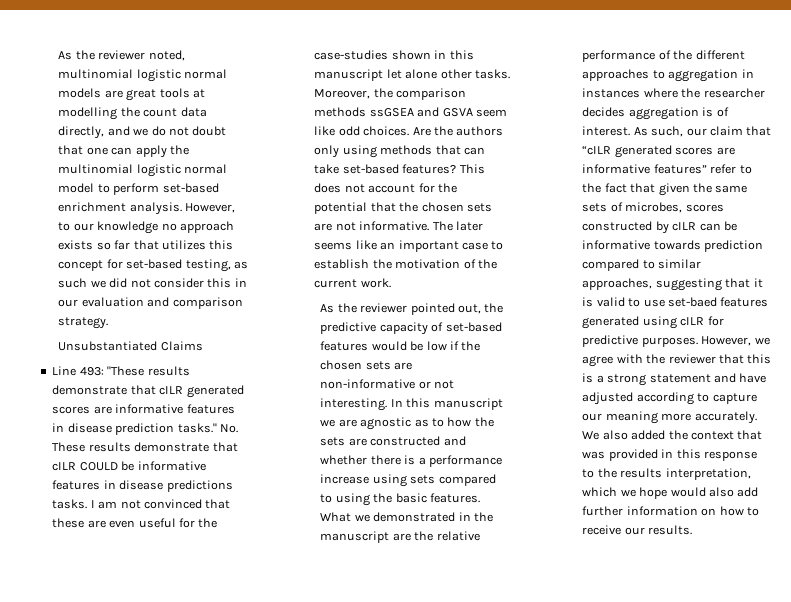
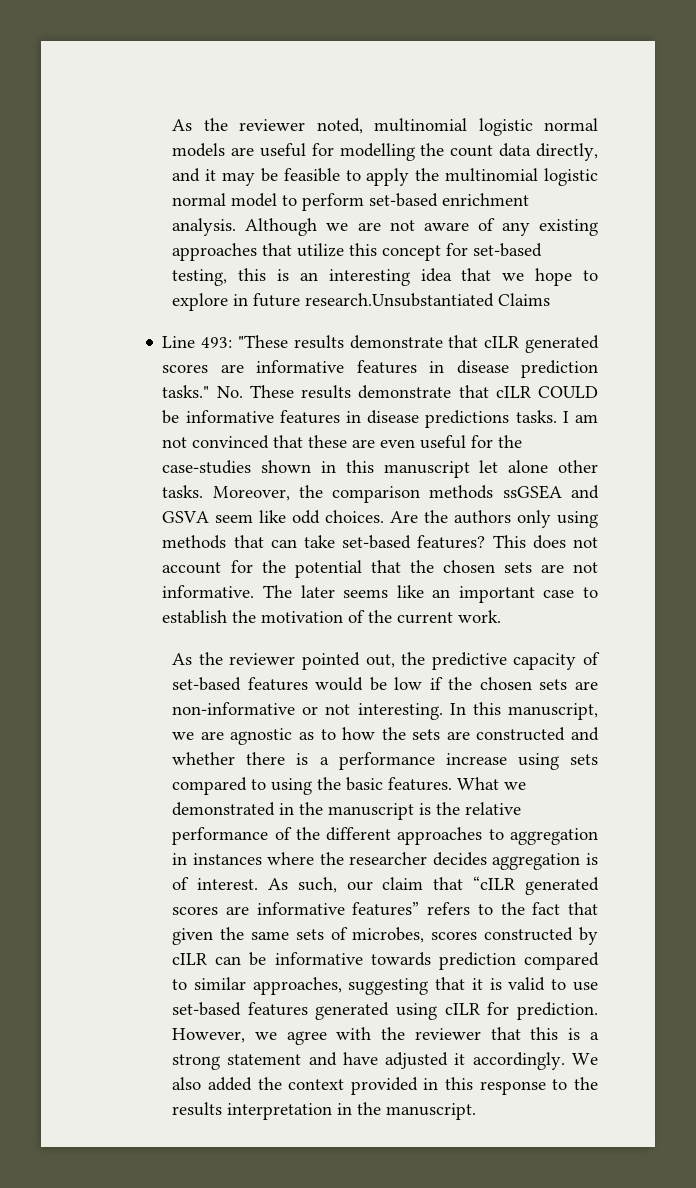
- As the reviewer noted, multinomial logistic normal models are great tools at modelling the count data directly, and we do not doubt that one can apply the multinomial logistic normal model to perform set-based enrichment analysis.
+ As the reviewer noted, multinomial logistic normal models are useful for modelling the count data directly, and it may be feasible to apply the multinomial logistic normal model to perform set-based enrichment analysis.
- However, to our knowledge no approach exists so far that utilizes this concept for set-based testing, as such we did not consider this in our evaluation and comparison strategy.
- Unsubstantiated Claims
+ Although we are not aware of any existing approaches that utilize this concept for set-based testing, this is an interesting idea that we hope to explore in future research.Unsubstantiated Claims
- In this manuscript we are agnostic as to how the sets are constructed and whether there is a performance increase using sets compared to using the basic features.
+ In this manuscript, we are agnostic as to how the sets are constructed and whether there is a performance increase using sets compared to using the basic features.
- What we demonstrated in the manuscript are the relative performance of the different approaches to aggregation in instances where the researcher decides aggregation is of interest.
+ What we demonstrated in the manuscript is the relative performance of the different approaches to aggregation in instances where the researcher decides aggregation is of interest.
- As such, our claim that “cILR generated scores are informative features” refer to the fact that given the same sets of microbes, scores constructed by cILR can be informative towards prediction compared to similar approaches, suggesting that it is valid to use set-baed features generated using cILR for predictive purposes.
+ As such, our claim that “cILR generated scores are informative features” refers to the fact that given the same sets of microbes, scores constructed by cILR can be informative towards prediction compared to similar approaches, suggesting that it is valid to use set-based features generated using cILR for prediction.
- However, we agree with the reviewer that this is a strong statement and have adjusted according to capture our meaning more accurately.
+ However, we agree with the reviewer that this is a strong statement and have adjusted it accordingly.
- We also added the context that was provided in this response to the results interpretation, which we hope would also add further information on how to receive our results.
+ We also added the context provided in this response to the results interpretation in the manuscript.

